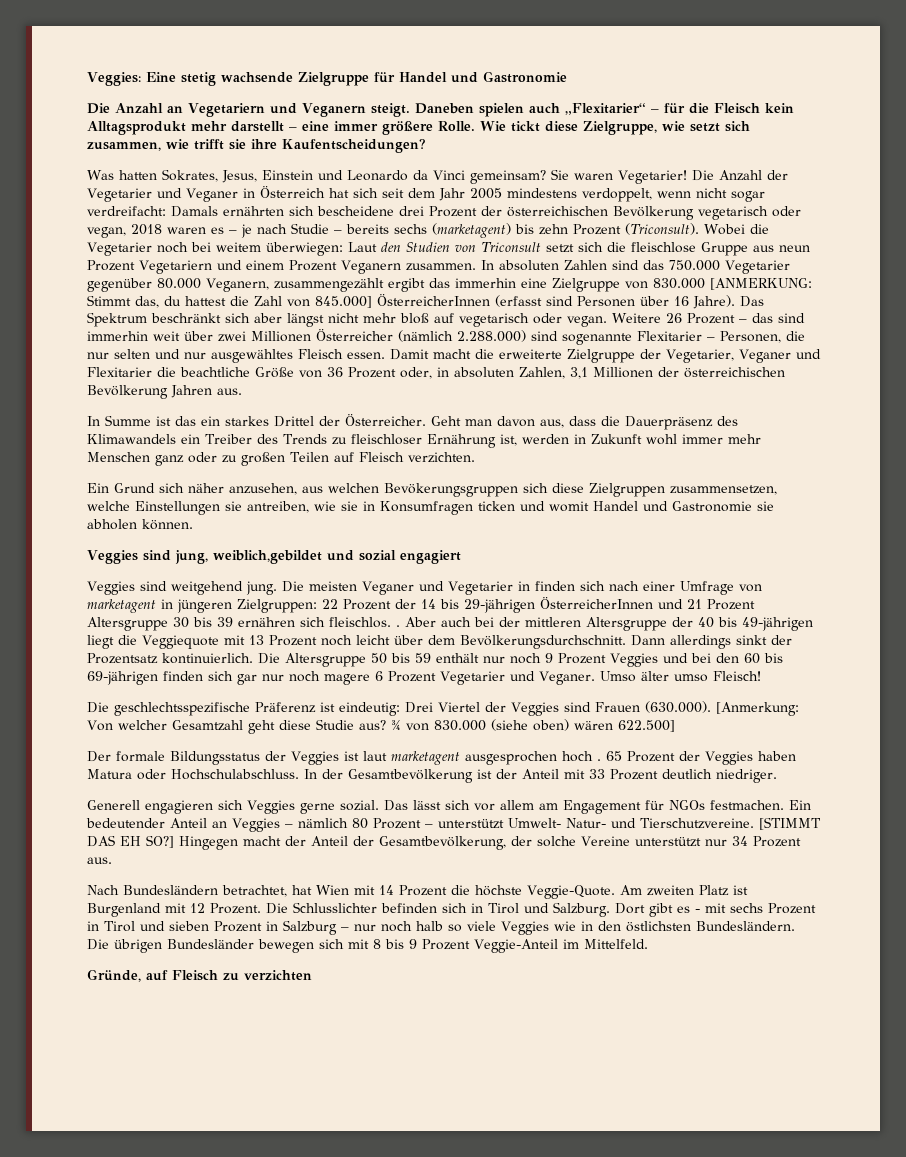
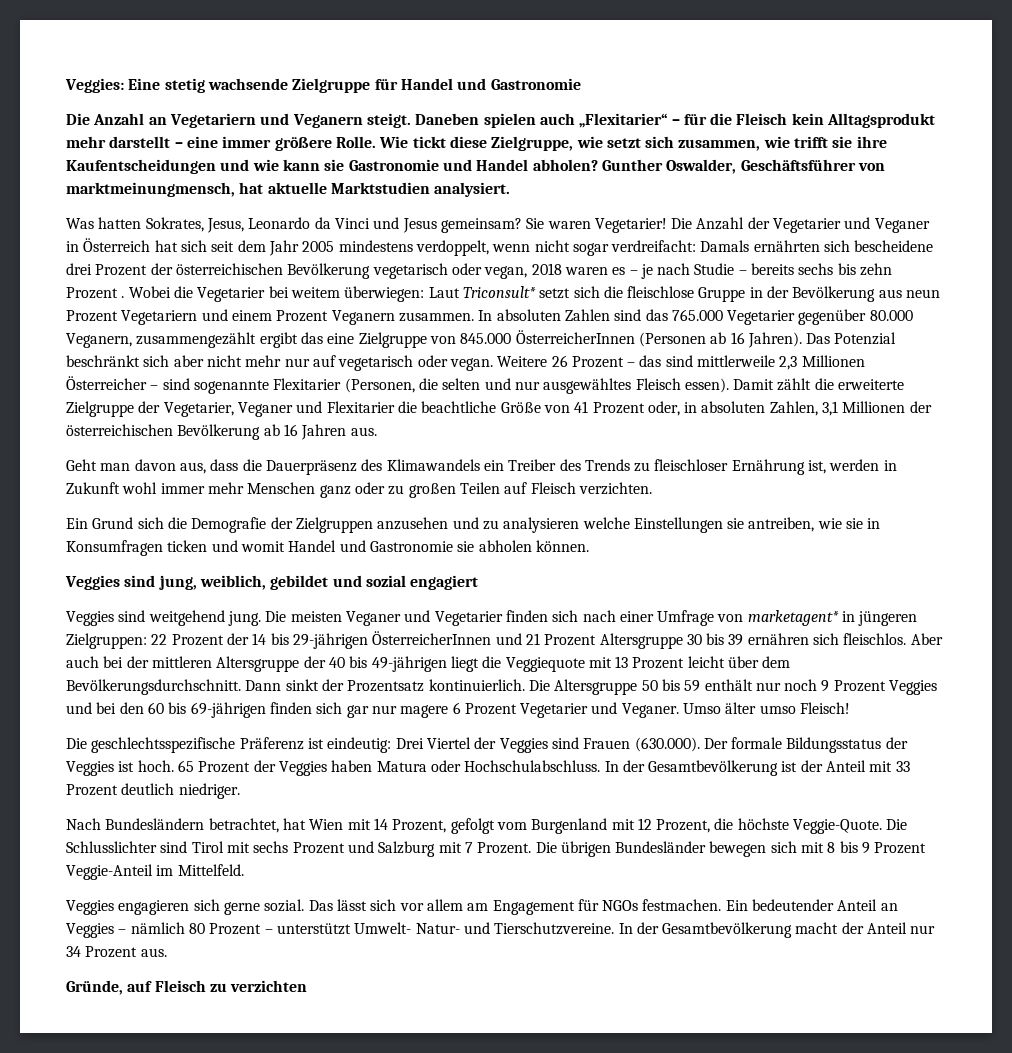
- Wie tickt diese Zielgruppe, wie setzt sich zusammen, wie trifft sie ihre Kaufentscheidungen?
+ Wie tickt diese Zielgruppe, wie setzt sich zusammen, wie trifft sie ihre Kaufentscheidungen und wie kann sie Gastronomie und Handel abholen? Gunther Oswalder, Geschäftsführer von marktmeinungmensch, hat aktuelle Marktstudien analysiert.
- Was hatten Sokrates, Jesus, Einstein und Leonardo da Vinci gemeinsam?
+ Was hatten Sokrates, Jesus, Leonardo da Vinci und Jesus gemeinsam?
- Die Anzahl der Vegetarier und Veganer in Österreich hat sich seit dem Jahr 2005 mindestens verdoppelt, wenn nicht sogar verdreifacht: Damals ernährten sich bescheidene drei Prozent der österreichischen Bevölkerung vegetarisch oder vegan, 2018 waren es – je nach Studie – bereits sechs (marketagent) bis zehn Prozent (Triconsult).
+ Die Anzahl der Vegetarier und Veganer in Österreich hat sich seit dem Jahr 2005 mindestens verdoppelt, wenn nicht sogar verdreifacht: Damals ernährten sich bescheidene drei Prozent der österreichischen Bevölkerung vegetarisch oder vegan, 2018 waren es – je nach Studie – bereits sechs bis zehn Prozent .
- Wobei die Vegetarier noch bei weitem überwiegen: Laut den Studien von Triconsult setzt sich die fleischlose Gruppe aus neun Prozent Vegetariern und einem Prozent Veganern zusammen.
+ Wobei die Vegetarier bei weitem überwiegen: Laut Triconsult* setzt sich die fleischlose Gruppe in der Bevölkerung aus neun Prozent Vegetariern und einem Prozent Veganern zusammen.
- In absoluten Zahlen sind das 750.000 Vegetarier gegenüber 80.000 Veganern, zusammengezählt ergibt das immerhin eine Zielgruppe von 830.000 [ANMERKUNG: Stimmt das, du hattest die Zahl von 845.000] ÖsterreicherInnen (erfasst sind Personen über 16 Jahre). Das Spektrum beschränkt sich aber längst nicht mehr bloß auf vegetarisch oder vegan.
+ In absoluten Zahlen sind das 765.000 Vegetarier gegenüber 80.000 Veganern, zusammengezählt ergibt das eine Zielgruppe von 845.000 ÖsterreicherInnen (Personen ab 16 Jahren). Das Potenzial beschränkt sich aber nicht mehr nur auf vegetarisch oder vegan.
- Weitere 26 Prozent – das sind immerhin weit über zwei Millionen Österreicher (nämlich 2.288.000) sind sogenannte Flexitarier – Personen, die nur selten und nur ausgewähltes Fleisch essen. Damit macht die erweiterte Zielgruppe der Vegetarier, Veganer und Flexitarier die beachtliche Größe von 36 Prozent oder, in absoluten Zahlen, 3,1 Millionen der österreichischen Bevölkerung Jahren aus.
+ Weitere 26 Prozent – das sind mittlerweile 2,3 Millionen Österreicher – sind sogenannte Flexitarier (Personen, die selten und nur ausgewähltes Fleisch essen). Damit zählt die erweiterte Zielgruppe der Vegetarier, Veganer und Flexitarier die beachtliche Größe von 41 Prozent oder, in absoluten Zahlen, 3,1 Millionen der österreichischen Bevölkerung ab 16 Jahren aus.
- In Summe ist das ein starkes Drittel der Österreicher.
- Ein Grund sich näher anzusehen, aus welchen Bevökerungsgruppen sich diese Zielgruppen zusammensetzen, welche Einstellungen sie antreiben, wie sie in Konsumfragen ticken und womit Handel und Gastronomie sie abholen können.
+ Ein Grund sich die Demografie der Zielgruppen anzusehen und zu analysieren welche Einstellungen sie antreiben, wie sie in Konsumfragen ticken und womit Handel und Gastronomie sie abholen können.
- Veggies sind jung, weiblich,gebildet und sozial engagiert
+ Veggies sind jung, weiblich, gebildet und sozial engagiert
- Die meisten Veganer und Vegetarier in finden sich nach einer Umfrage von marketagent in jüngeren Zielgruppen: 22 Prozent der 14 bis 29-jährigen ÖsterreicherInnen und 21 Prozent Altersgruppe 30 bis 39 ernähren sich fleischlos. .
+ Die meisten Veganer und Vegetarier finden sich nach einer Umfrage von marketagent* in jüngeren Zielgruppen: 22 Prozent der 14 bis 29-jährigen ÖsterreicherInnen und 21 Prozent Altersgruppe 30 bis 39 ernähren sich fleischlos.
- Aber auch bei der mittleren Altersgruppe der 40 bis 49-jährigen liegt die Veggiequote mit 13 Prozent noch leicht über dem Bevölkerungsdurchschnitt.
+ Aber auch bei der mittleren Altersgruppe der 40 bis 49-jährigen liegt die Veggiequote mit 13 Prozent leicht über dem Bevölkerungsdurchschnitt.
- Dann allerdings sinkt der Prozentsatz kontinuierlich.
+ Dann sinkt der Prozentsatz kontinuierlich.
- Die Altersgruppe 50 bis 59 enthält nur noch 9 Prozent Veggies und bei den 60 bis 69-jährigen finden sich gar nur noch magere 6 Prozent Vegetarier und Veganer.
+ Die Altersgruppe 50 bis 59 enthält nur noch 9 Prozent Veggies und bei den 60 bis 69-jährigen finden sich gar nur magere 6 Prozent Vegetarier und Veganer.
- Die geschlechtsspezifische Präferenz ist eindeutig: Drei Viertel der Veggies sind Frauen (630.000). [Anmerkung: Von welcher Gesamtzahl geht diese Studie aus? ¾ von 830.000 (siehe oben) wären 622.500]
- Der formale Bildungsstatus der Veggies ist laut marketagent ausgesprochen hoch .
+ Die geschlechtsspezifische Präferenz ist eindeutig: Drei Viertel der Veggies sind Frauen (630.000). Der formale Bildungsstatus der Veggies ist hoch.
- Generell engagieren sich Veggies gerne sozial.
+ Nach Bundesländern betrachtet, hat Wien mit 14 Prozent, gefolgt vom Burgenland mit 12 Prozent, die höchste Veggie-Quote. Die Schlusslichter sind Tirol mit sechs Prozent und Salzburg mit 7 Prozent. Die übrigen Bundesländer bewegen sich mit 8 bis 9 Prozent Veggie-Anteil im Mittelfeld.
+ Veggies engagieren sich gerne sozial.
- [STIMMT DAS EH SO?] Hingegen macht der Anteil der Gesamtbevölkerung, der solche Vereine unterstützt nur 34 Prozent aus.
- Nach Bundesländern betrachtet, hat Wien mit 14 Prozent die höchste Veggie-Quote. Am zweiten Platz ist Burgenland mit 12 Prozent. Die Schlusslichter befinden sich in Tirol und Salzburg. Dort gibt es - mit sechs Prozent in Tirol und sieben Prozent in Salzburg – nur noch halb so viele Veggies wie in den östlichsten Bundesländern. Die übrigen Bundesländer bewegen sich mit 8 bis 9 Prozent Veggie-Anteil im Mittelfeld.
+ In der Gesamtbevölkerung macht der Anteil nur 34 Prozent aus.

